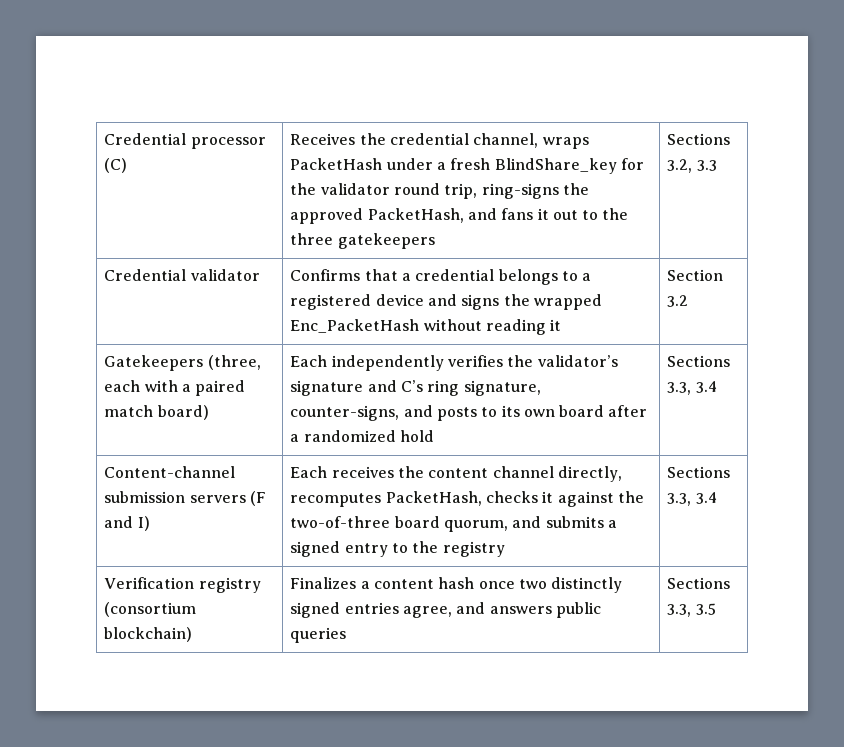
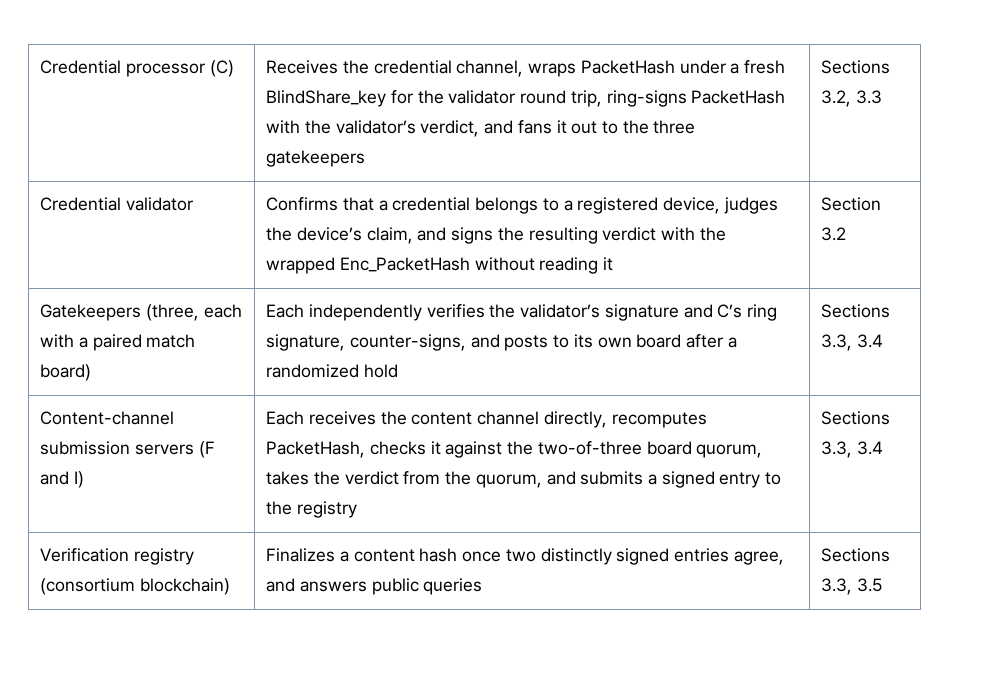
- Credential processor (C) | Receives the credential channel, wraps PacketHash under a fresh BlindShare_key for the validator round trip, ring-signs the approved PacketHash, and fans it out to the three gatekeepers | Sections 3.2, 3.3
+ Credential processor (C) | Receives the credential channel, wraps PacketHash under a fresh BlindShare_key for the validator round trip, ring-signs PacketHash with the validator’s verdict, and fans it out to the three gatekeepers | Sections 3.2, 3.3
- Credential validator | Confirms that a credential belongs to a registered device and signs the wrapped Enc_PacketHash without reading it | Section 3.2
+ Credential validator | Confirms that a credential belongs to a registered device, judges the device’s claim, and signs the resulting verdict with the wrapped Enc_PacketHash without reading it | Section 3.2
- Content-channel submission servers (F and I) | Each receives the content channel directly, recomputes PacketHash, checks it against the two-of-three board quorum, and submits a signed entry to the registry | Sections 3.3, 3.4
+ Content-channel submission servers (F and I) | Each receives the content channel directly, recomputes PacketHash, checks it against the two-of-three board quorum, takes the verdict from the quorum, and submits a signed entry to the registry | Sections 3.3, 3.4

